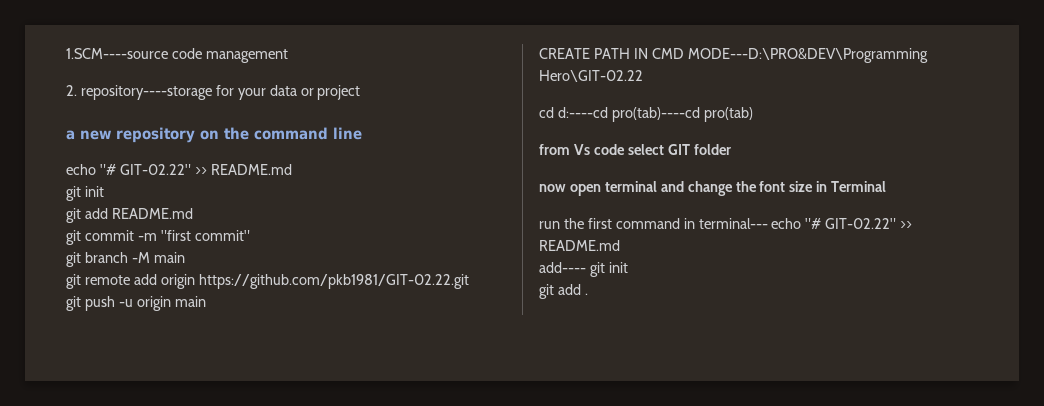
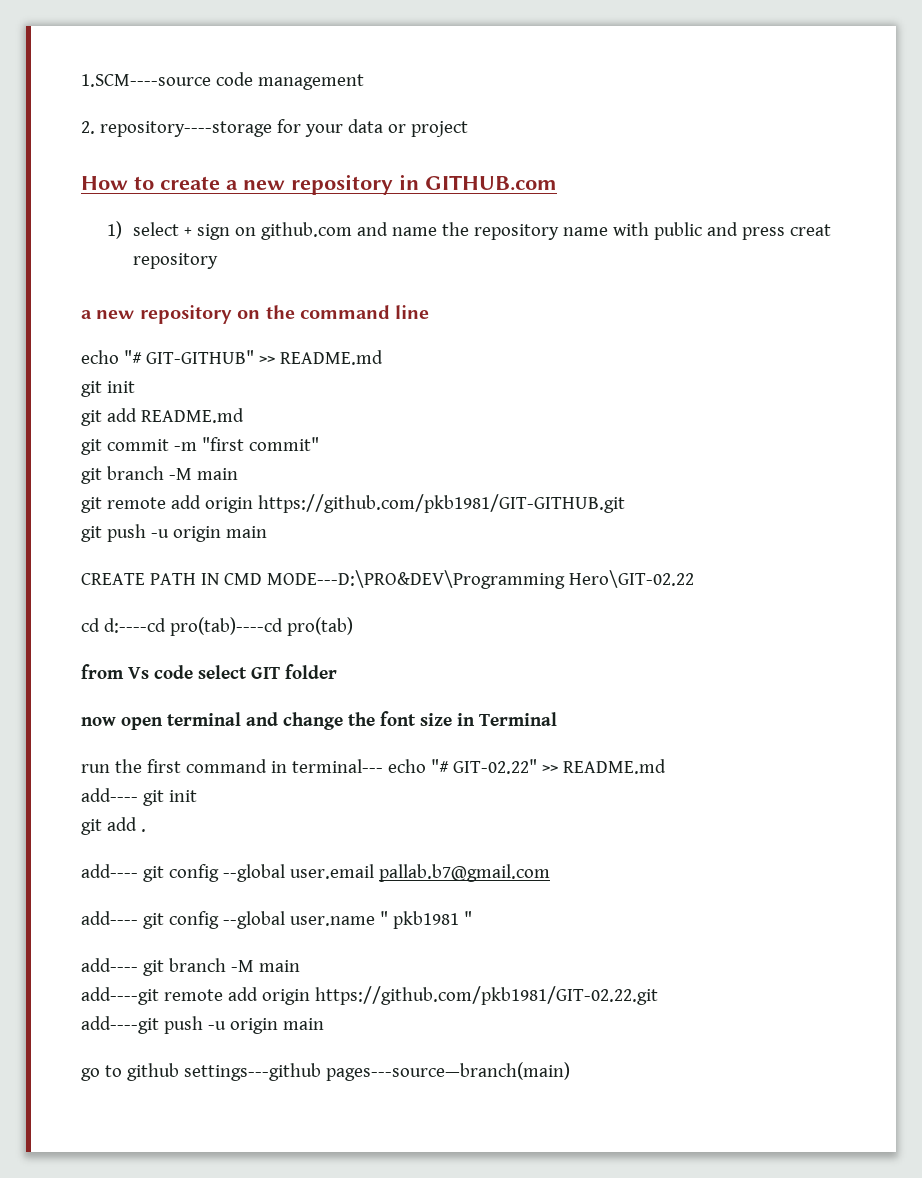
+ How to create a new repository in GITHUB.com
+ 1) select + sign on github.com and name the repository name with public and press creat repository
  a new repository on the command line
- echo "# GIT-02.22" >> README.md
+ echo "# GIT-GITHUB" >> README.md
- git remote add origin https://github.com/pkb1981/GIT-02.22.git
+ git remote add origin https://github.com/pkb1981/GIT-GITHUB.git
+ add---- git config --global user.email pallab.b7@gmail.com
+ add---- git config --global user.name " pkb1981 "
+ add---- git branch -M main
+ add----git remote add origin https://github.com/pkb1981/GIT-02.22.git
+ add----git push -u origin main
+ go to github settings---github pages---source—branch(main)

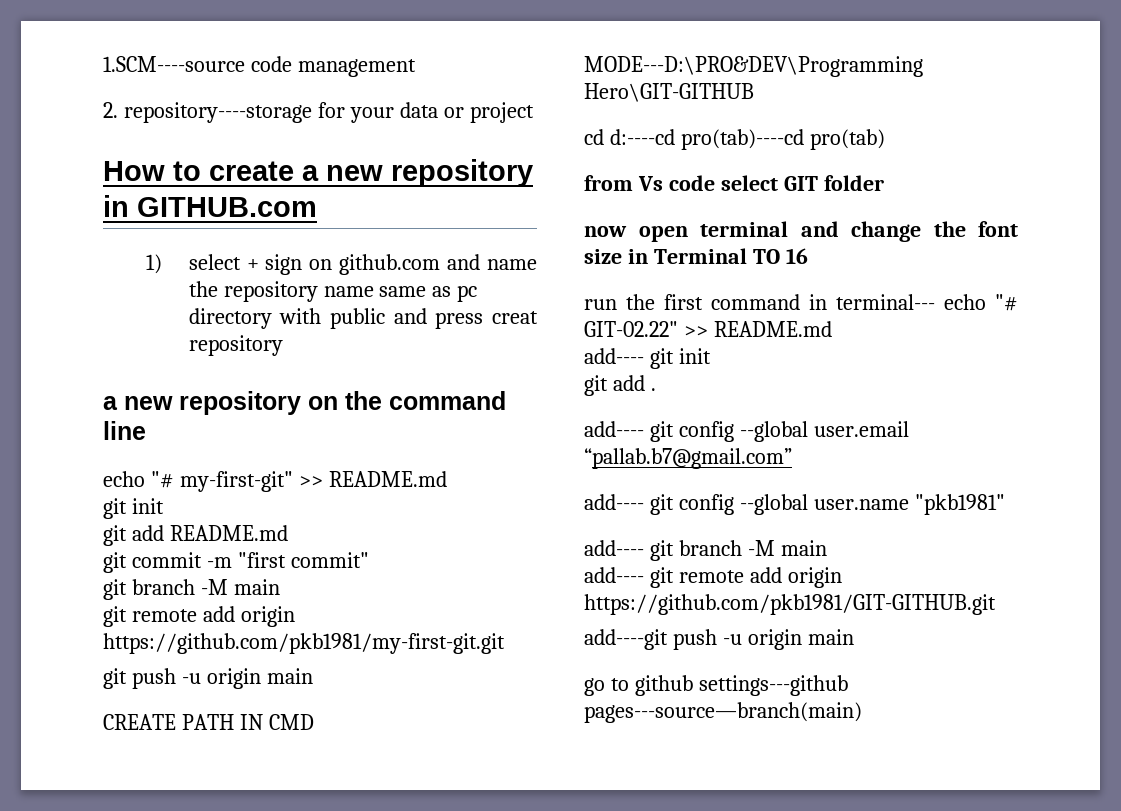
- 1) select + sign on github.com and name the repository name with public and press creat repository
+ 1) select + sign on github.com and name the repository name same as pc directory with public and press creat repository
- echo "# GIT-GITHUB" >> README.md
+ echo "# my-first-git" >> README.md
- git remote add origin https://github.com/pkb1981/GIT-GITHUB.git
+ git remote add origin https://github.com/pkb1981/my-first-git.git
- CREATE PATH IN CMD MODE---D:\PRO&DEV\Programming Hero\GIT-02.22
+ CREATE PATH IN CMD MODE---D:\PRO&DEV\Programming Hero\GIT-GITHUB
- now open terminal and change the font size in Terminal
+ now open terminal and change the font size in Terminal TO 16
- add---- git config --global user.email pallab.b7@gmail.com
+ add---- git config --global user.email “pallab.b7@gmail.com”
- add---- git config --global user.name " pkb1981 "
+ add---- git config --global user.name "pkb1981"
- add----git remote add origin https://github.com/pkb1981/GIT-02.22.git
+ add---- git remote add origin https://github.com/pkb1981/GIT-GITHUB.git

